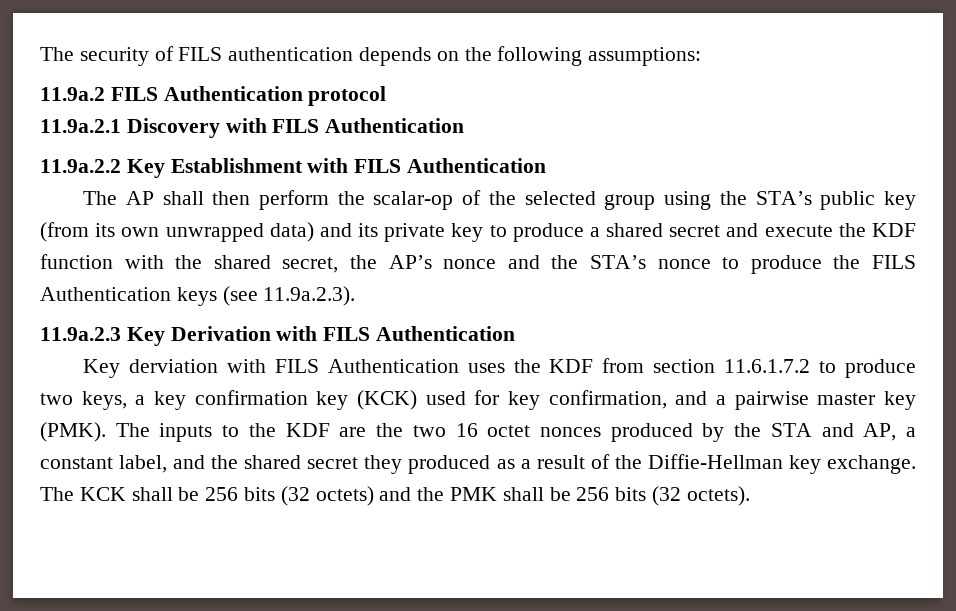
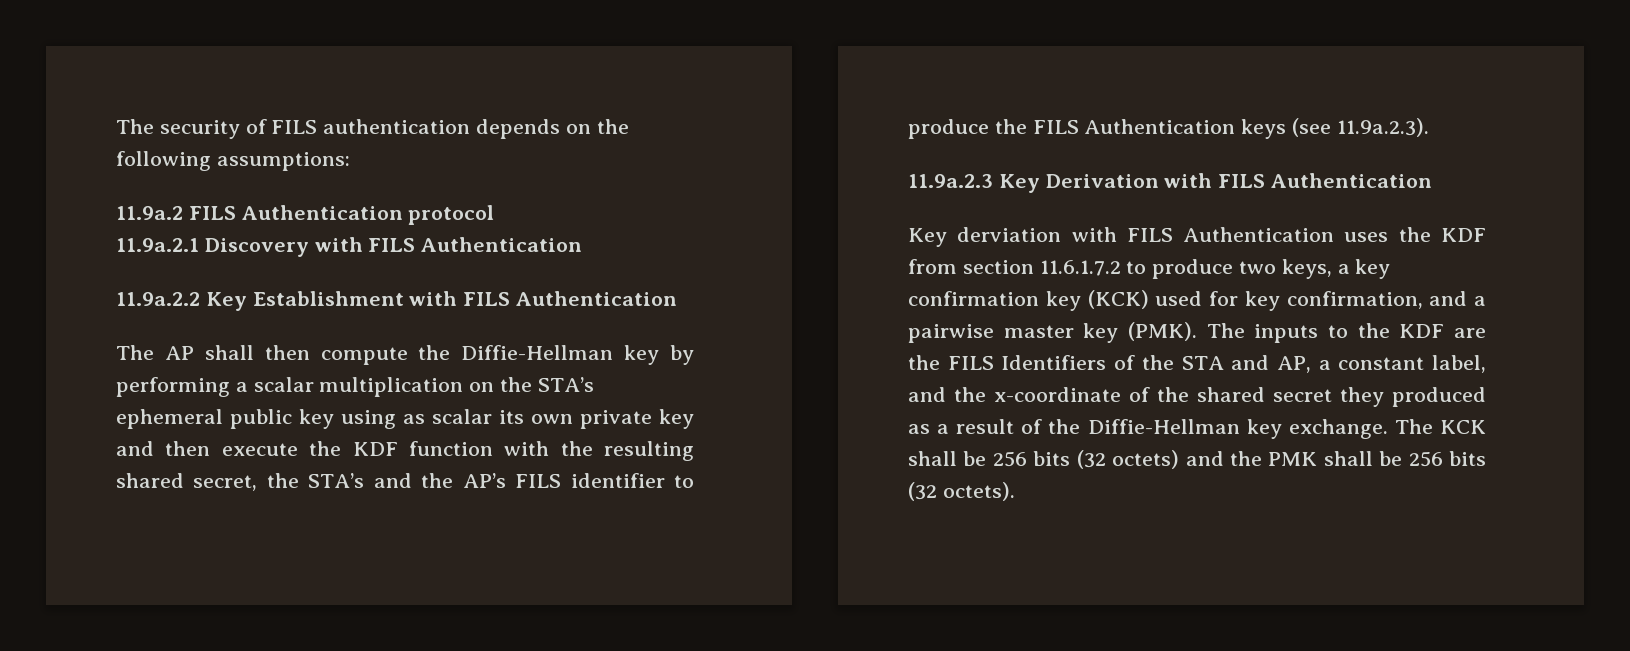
- The AP shall then perform the scalar-op of the selected group using the STA’s public key (from its own unwrapped data) and its private key to produce a shared secret and execute the KDF function with the shared secret, the AP’s nonce and the STA’s nonce to produce the FILS Authentication keys (see 11.9a.2.3).
+ The AP shall then compute the Diffie-Hellman key by performing a scalar multiplication on the STA’s ephemeral public key using as scalar its own private key and then execute the KDF function with the resulting shared secret, the STA’s and the AP’s FILS identifier to produce the FILS Authentication keys (see 11.9a.2.3).
- The inputs to the KDF are the two 16 octet nonces produced by the STA and AP, a constant label, and the shared secret they produced as a result of the Diffie-Hellman key exchange.
+ The inputs to the KDF are the FILS Identifiers of the STA and AP, a constant label, and the x-coordinate of the shared secret they produced as a result of the Diffie-Hellman key exchange.

